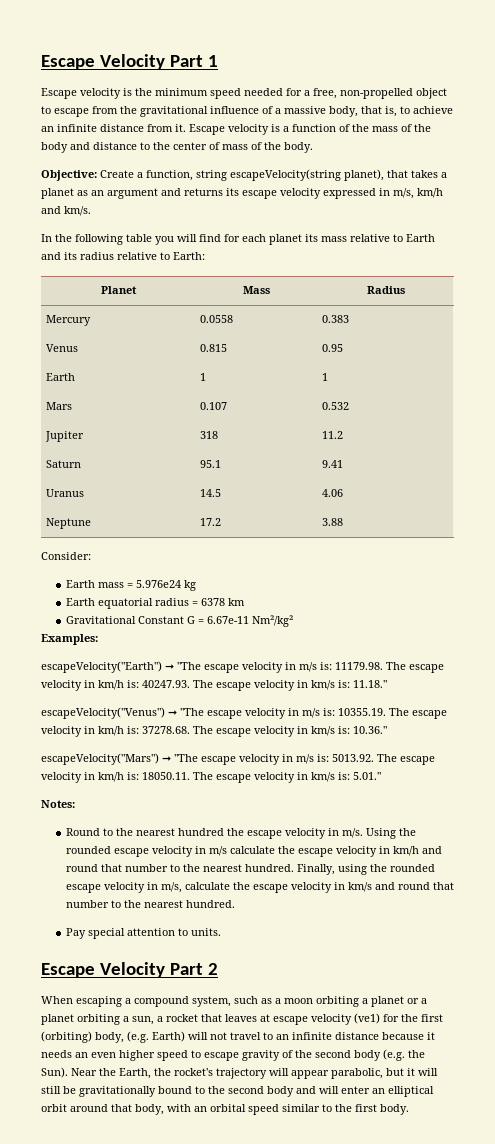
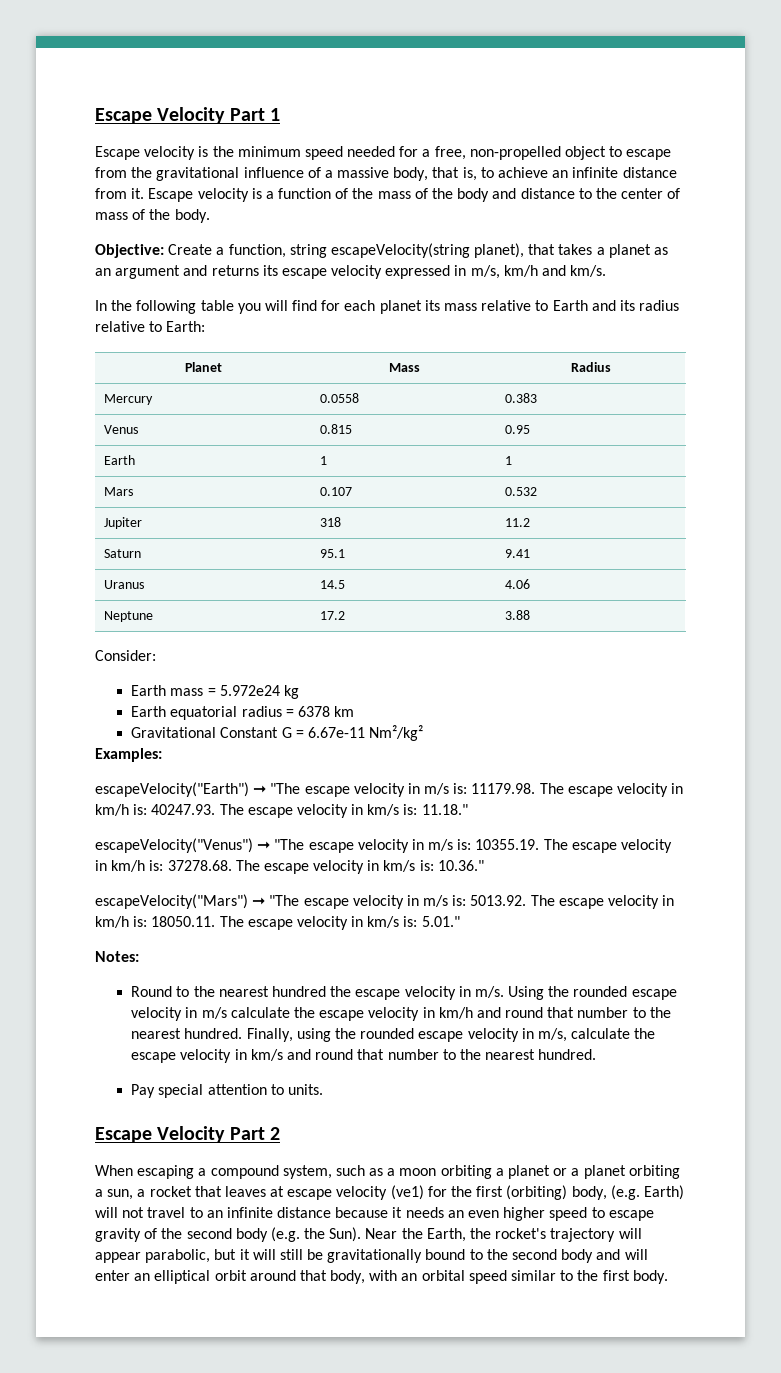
- Earth mass = 5.976e24 kg
+ Earth mass = 5.972e24 kg

